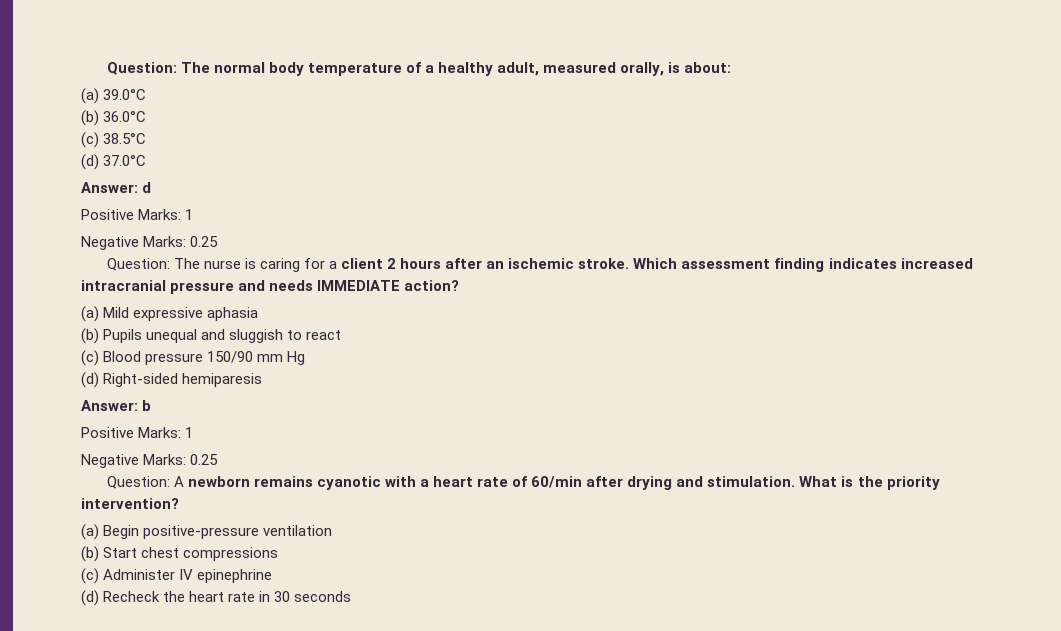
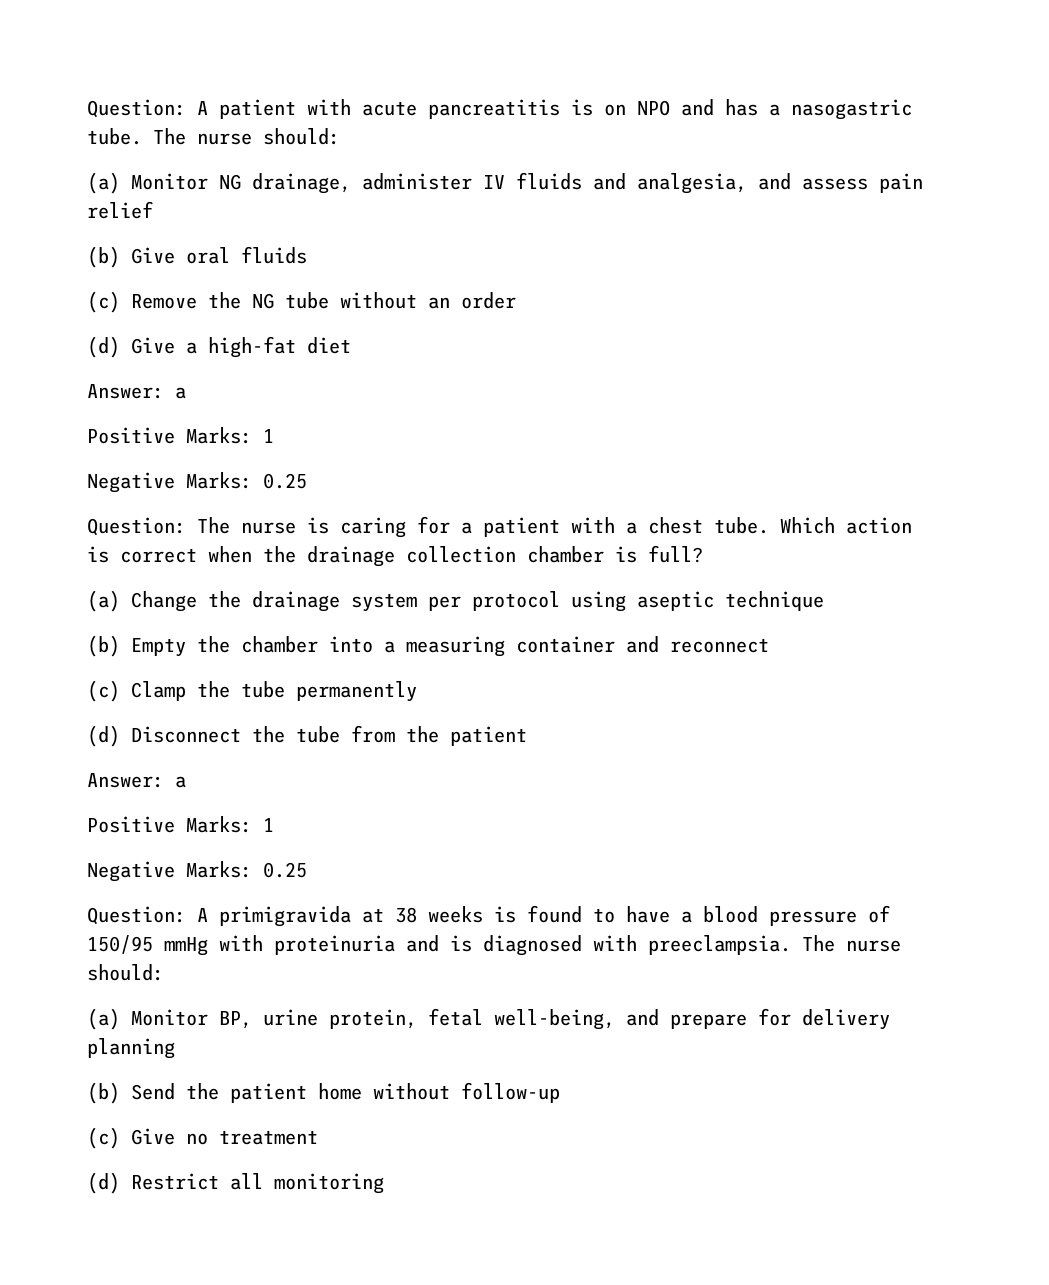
- Question: The normal body temperature of a healthy adult, measured orally, is about:
- (a) 39.0°C
- (b) 36.0°C
- (c) 38.5°C
- (d) 37.0°C
- Answer: d
+ Question: A patient with acute pancreatitis is on NPO and has a nasogastric tube. The nurse should:
+ (a) Monitor NG drainage, administer IV fluids and analgesia, and assess pain relief
+ (b) Give oral fluids
+ (c) Remove the NG tube without an order
+ (d) Give a high-fat diet
+ Answer: a
- Question: The nurse is caring for a client 2 hours after an ischemic stroke. Which assessment finding indicates increased intracranial pressure and needs IMMEDIATE action?
- (a) Mild expressive aphasia
- (b) Pupils unequal and sluggish to react
- (c) Blood pressure 150/90 mm Hg
- (d) Right-sided hemiparesis
- Answer: b
+ Question: The nurse is caring for a patient with a chest tube. Which action is correct when the drainage collection chamber is full?
+ (a) Change the drainage system per protocol using aseptic technique
+ (b) Empty the chamber into a measuring container and reconnect
+ (c) Clamp the tube permanently
+ (d) Disconnect the tube from the patient
+ Answer: a
- Question: A newborn remains cyanotic with a heart rate of 60/min after drying and stimulation. What is the priority intervention?
- (a) Begin positive-pressure ventilation
- (b) Start chest compressions
- (c) Administer IV epinephrine
- (d) Recheck the heart rate in 30 seconds
+ Question: A primigravida at 38 weeks is found to have a blood pressure of 150/95 mmHg with proteinuria and is diagnosed with preeclampsia. The nurse should:
+ (a) Monitor BP, urine protein, fetal well-being, and prepare for delivery planning
+ (b) Send the patient home without follow-up
+ (c) Give no treatment
+ (d) Restrict all monitoring

